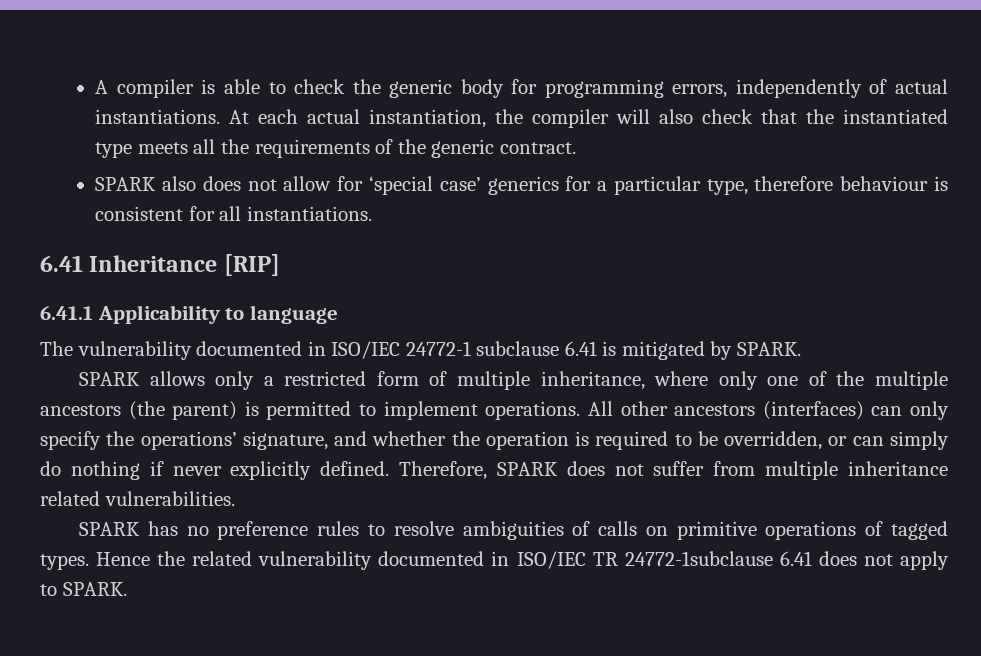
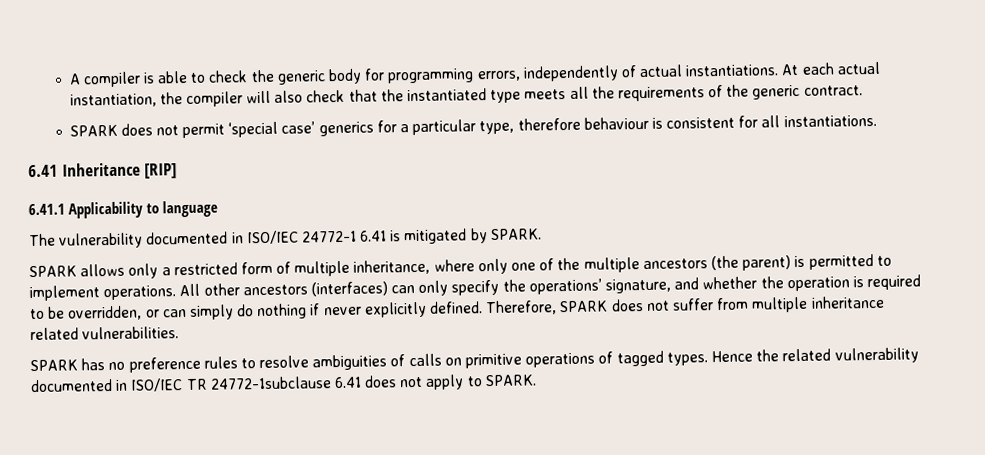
- SPARK also does not allow for ‘special case’ generics for a particular type, therefore behaviour is consistent for all instantiations.
+ SPARK does not permit ‘special case’ generics for a particular type, therefore behaviour is consistent for all instantiations.
- The vulnerability documented in ISO/IEC 24772-1 subclause 6.41 is mitigated by SPARK.
+ The vulnerability documented in ISO/IEC 24772-1 6.41 is mitigated by SPARK.

